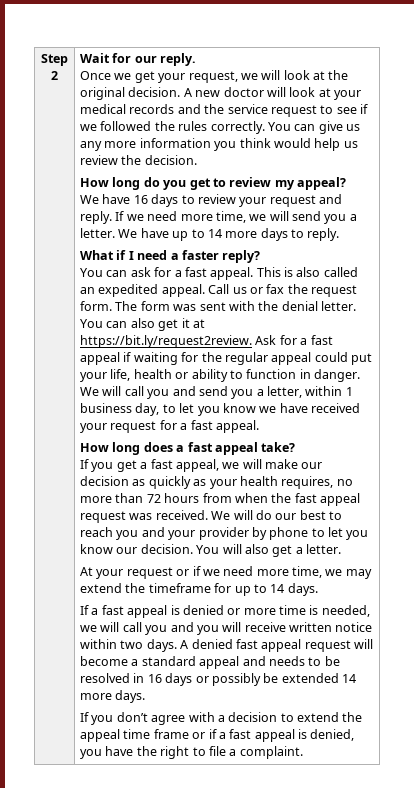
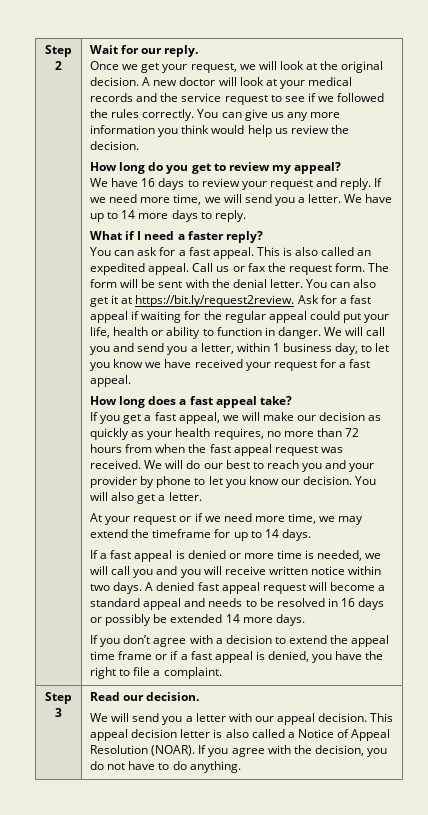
- The form was sent with the denial letter.
+ The form will be sent with the denial letter.
+ Step 3 | Read our decision.
+ We will send you a letter with our appeal decision. This appeal decision letter is also called a Notice of Appeal Resolution (NOAR). If you agree with the decision, you do not have to do anything.

